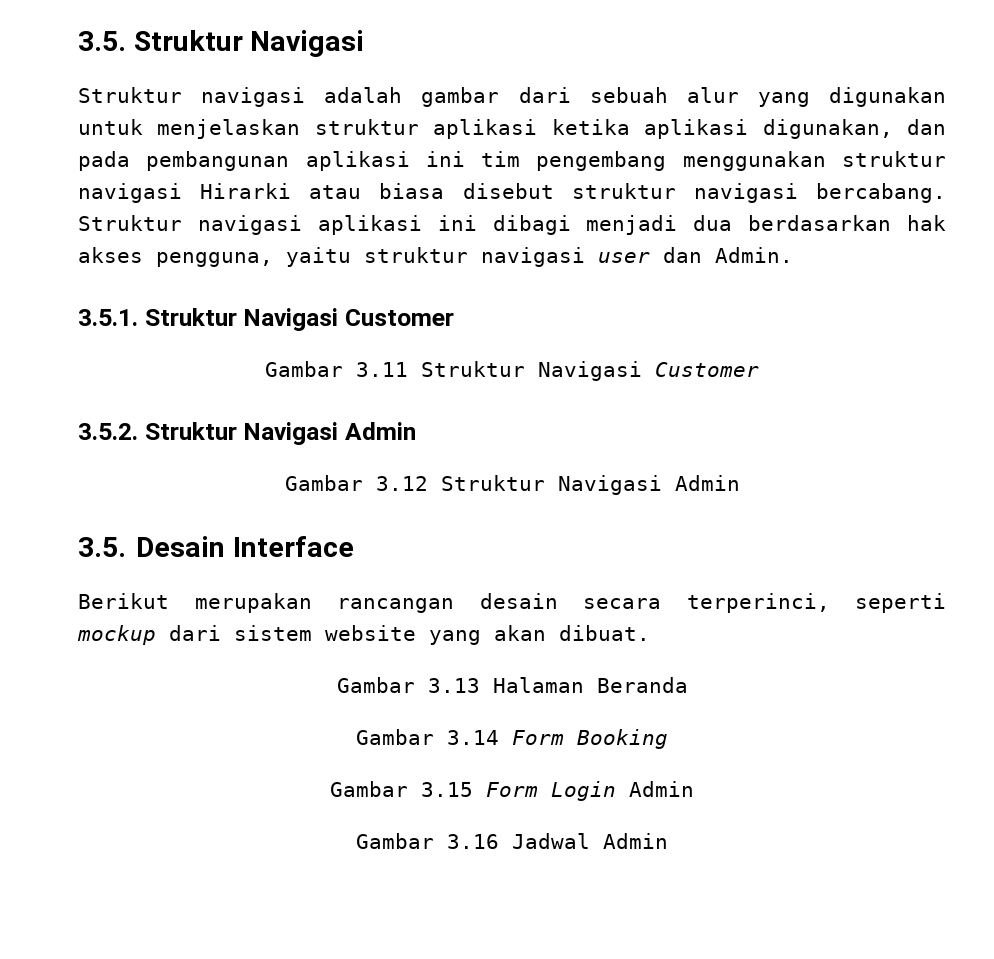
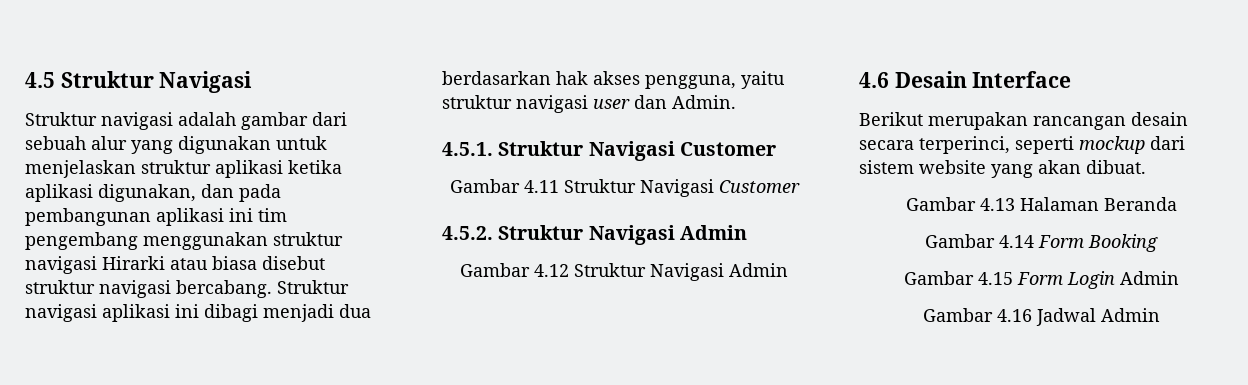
- 3.5. Struktur Navigasi
+ 4.5 Struktur Navigasi
- 3.5.1. Struktur Navigasi Customer
+ 4.5.1. Struktur Navigasi Customer
- Gambar 3.11 Struktur Navigasi Customer
- 3.5.2. Struktur Navigasi Admin
+ Gambar 4.11 Struktur Navigasi Customer
+ 4.5.2. Struktur Navigasi Admin
- Gambar 3.12 Struktur Navigasi Admin
- 3.5. Desain Interface
+ Gambar 4.12 Struktur Navigasi Admin
+ 4.6 Desain Interface
- Gambar 3.13 Halaman Beranda
+ Gambar 4.13 Halaman Beranda
- Gambar 3.14 Form Booking
+ Gambar 4.14 Form Booking
- Gambar 3.15 Form Login Admin
+ Gambar 4.15 Form Login Admin
- Gambar 3.16 Jadwal Admin
+ Gambar 4.16 Jadwal Admin

